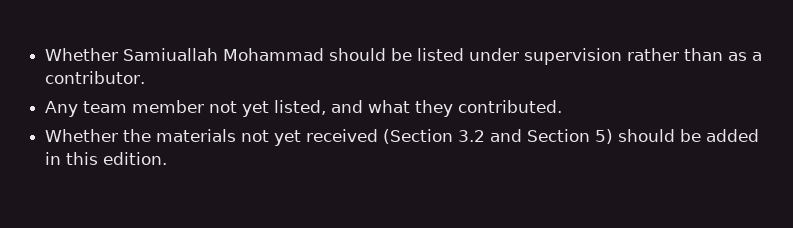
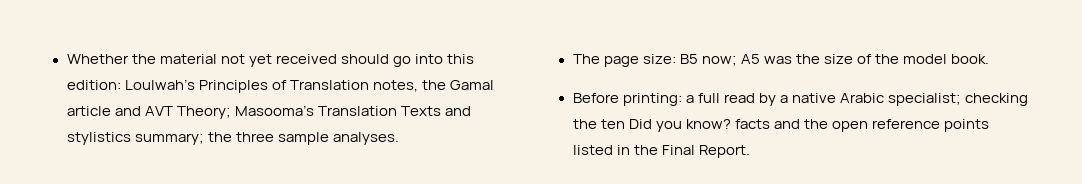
- Whether Samiuallah Mohammad should be listed under supervision rather than as a contributor.
- Any team member not yet listed, and what they contributed.
- Whether the materials not yet received (Section 3.2 and Section 5) should be added in this edition.
+ Whether the material not yet received should go into this edition: Loulwah’s Principles of Translation notes, the Gamal article and AVT Theory; Masooma’s Translation Texts and stylistics summary; the three sample analyses.
+ The page size: B5 now; A5 was the size of the model book.
+ Before printing: a full read by a native Arabic specialist; checking the ten Did you know? facts and the open reference points listed in the Final Report.

